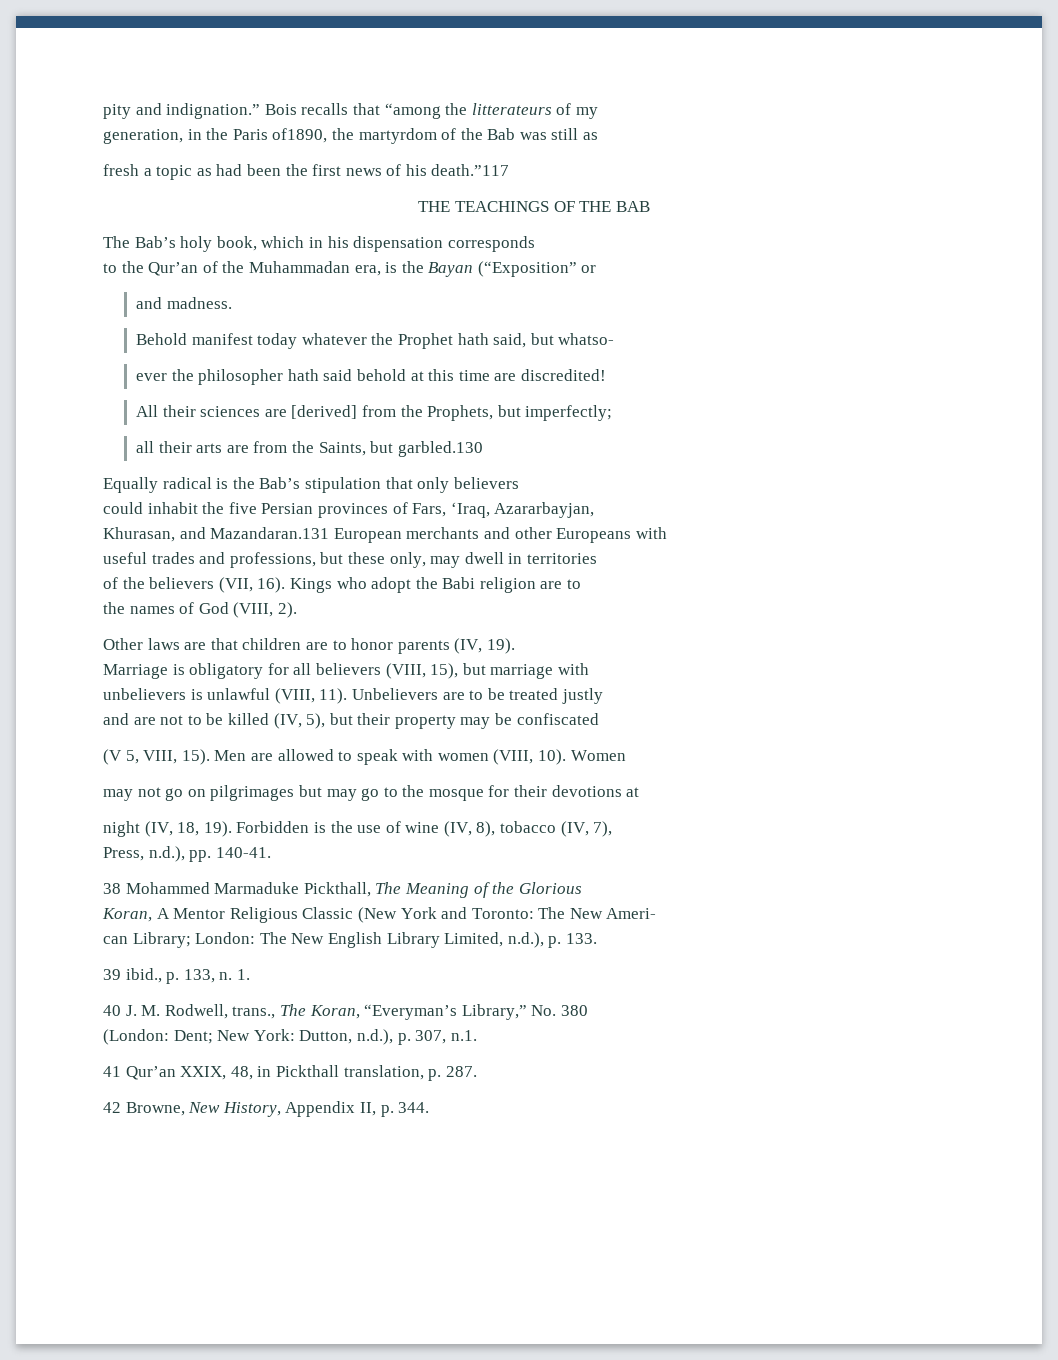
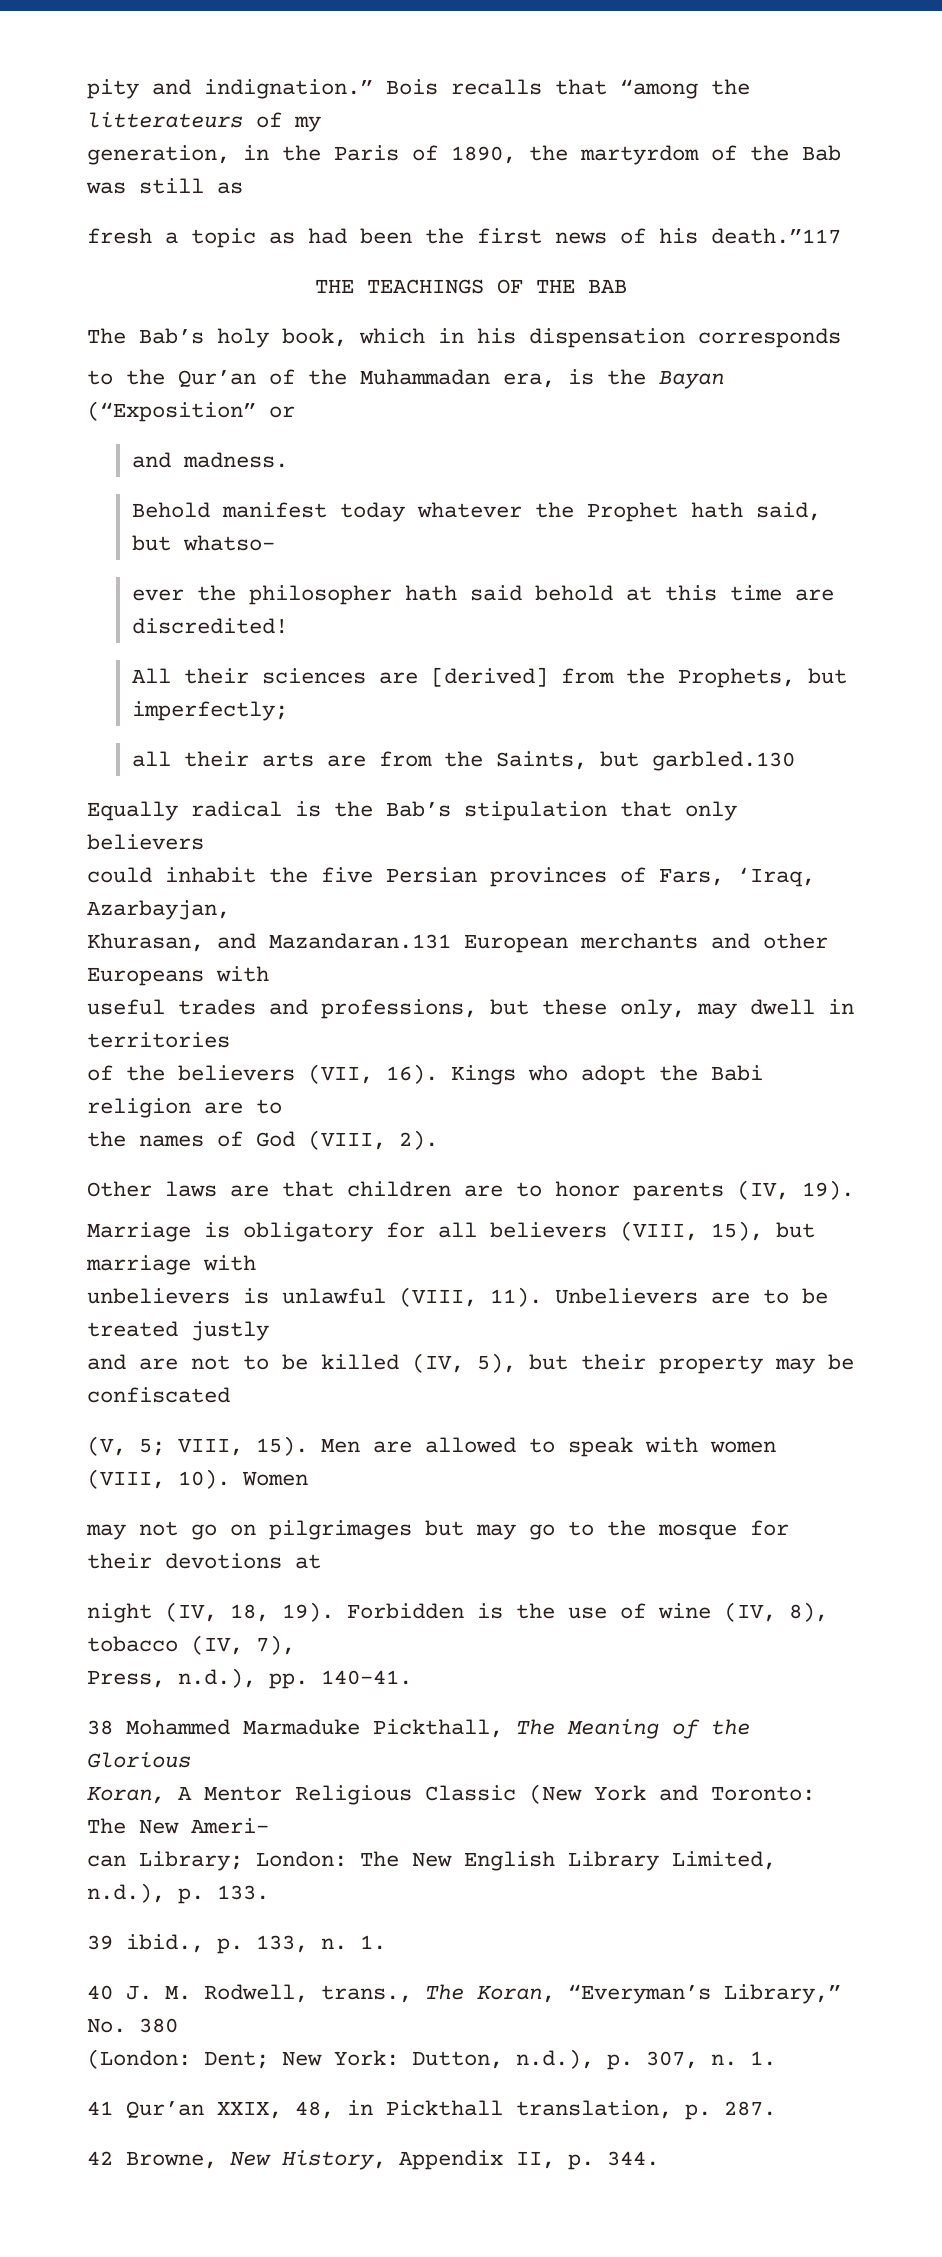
- generation, in the Paris of1890, the martyrdom of the Bab was still as
+ generation, in the Paris of 1890, the martyrdom of the Bab was still as
- could inhabit the five Persian provinces of Fars, ‘Iraq, Azararbayjan,
+ could inhabit the five Persian provinces of Fars, ‘Iraq, Azarbayjan,
- (V 5, VIII, 15).
+ (V, 5; VIII, 15).
- (London: Dent; New York: Dutton, n.d.), p. 307, n.1.
+ (London: Dent; New York: Dutton, n.d.), p. 307, n. 1.

